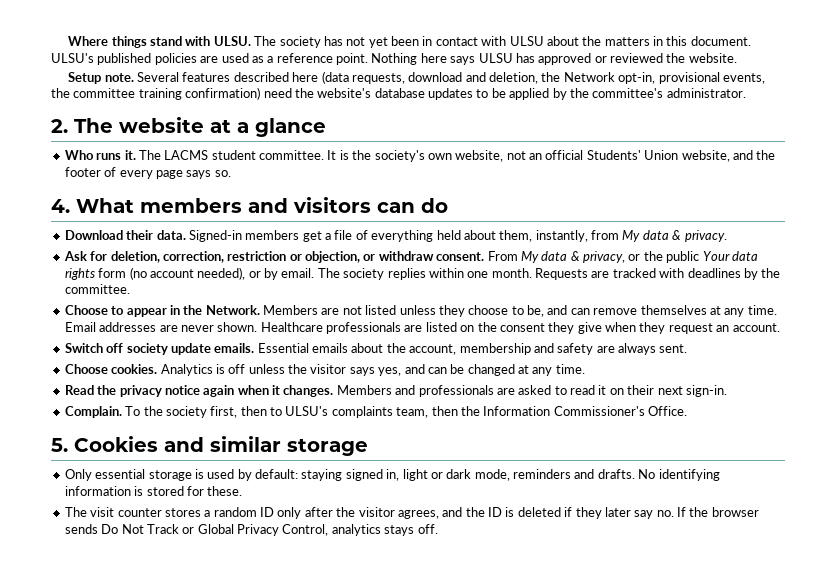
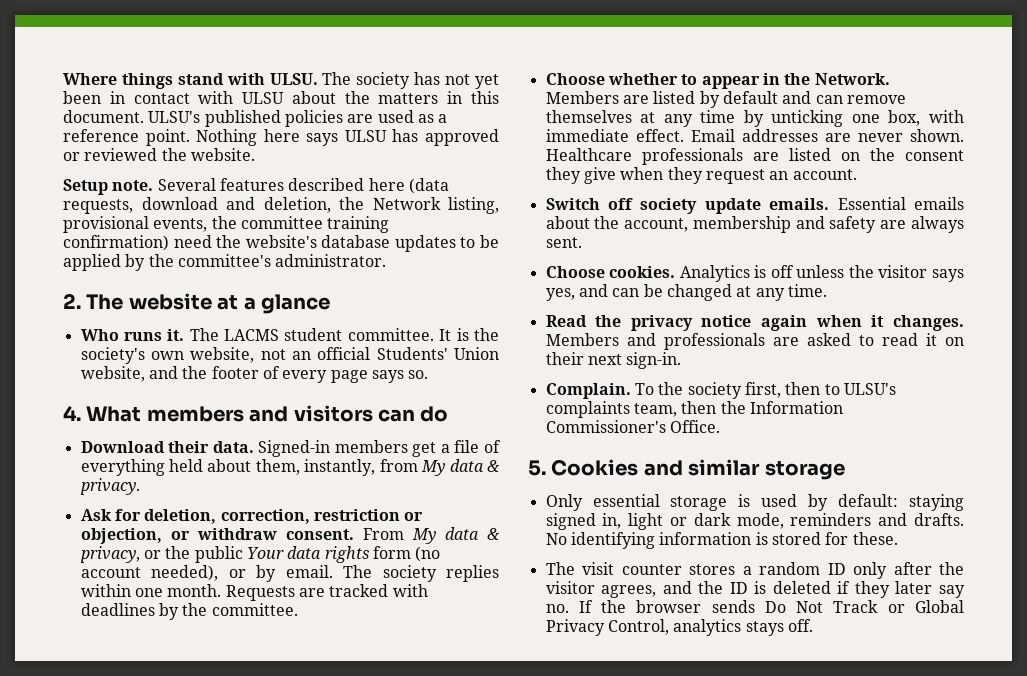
- Several features described here (data requests, download and deletion, the Network opt-in, provisional events, the committee training confirmation) need the website's database updates to be applied by the committee's administrator.
+ Several features described here (data requests, download and deletion, the Network listing, provisional events, the committee training confirmation) need the website's database updates to be applied by the committee's administrator.
- Choose to appear in the Network.
+ Choose whether to appear in the Network.
- Members are not listed unless they choose to be, and can remove themselves at any time.
+ Members are listed by default and can remove themselves at any time by unticking one box, with immediate effect.

